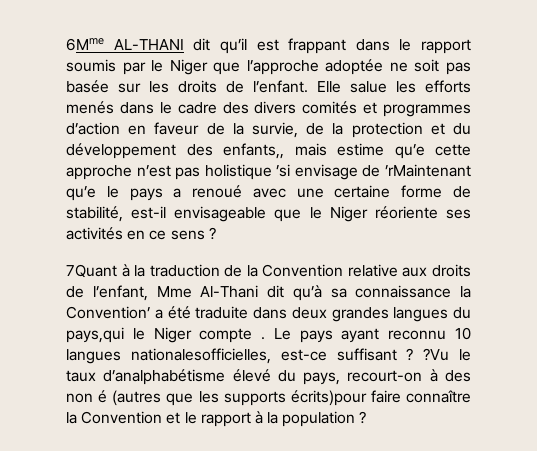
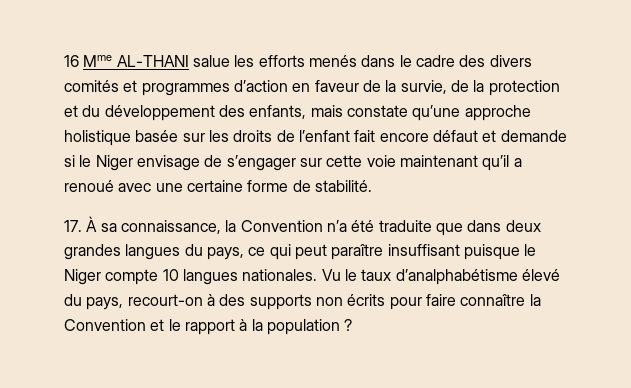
- 6Mme AL-THANI dit qu’il est frappant dans le rapport soumis par le Niger que l’approche adoptée ne soit pas basée sur les droits de l’enfant. Elle salue les efforts menés dans le cadre des divers comités et programmes d’action en faveur de la survie, de la protection et du développement des enfants,, mais estime qu’e cette approche n’est pas holistique ’si envisage de ’rMaintenant qu’e le pays a renoué avec une certaine forme de stabilité, est-il envisageable que le Niger réoriente ses activités en ce sens ?
- 7Quant à la traduction de la Convention relative aux droits de l’enfant, Mme Al-Thani dit qu’à sa connaissance la Convention’ a été traduite dans deux grandes langues du pays,qui le Niger compte . Le pays ayant reconnu 10 langues nationalesofficielles, est-ce suffisant ? ?Vu le taux d’analphabétisme élevé du pays, recourt-on à des non é (autres que les supports écrits)pour faire connaître la Convention et le rapport à la population ?
+ 16 Mme AL-THANI salue les efforts menés dans le cadre des divers comités et programmes d’action en faveur de la survie, de la protection et du développement des enfants, mais constate qu’une approche holistique basée sur les droits de l’enfant fait encore défaut et demande si le Niger envisage de s’engager sur cette voie maintenant qu’il a renoué avec une certaine forme de stabilité.
+ 17. À sa connaissance, la Convention n’a été traduite que dans deux grandes langues du pays, ce qui peut paraître insuffisant puisque le Niger compte 10 langues nationales. Vu le taux d’analphabétisme élevé du pays, recourt-on à des supports non écrits pour faire connaître la Convention et le rapport à la population ?

